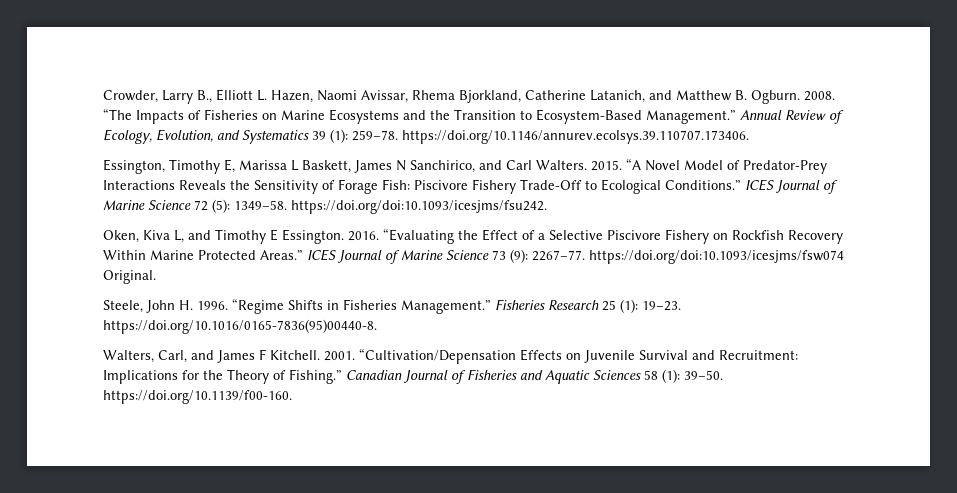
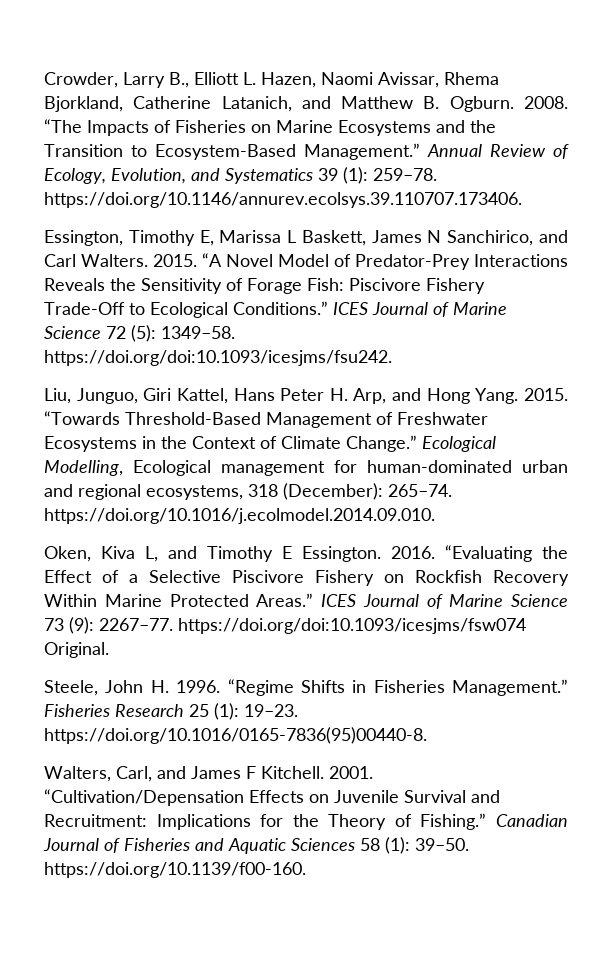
+ Liu, Junguo, Giri Kattel, Hans Peter H. Arp, and Hong Yang. 2015. “Towards Threshold-Based Management of Freshwater Ecosystems in the Context of Climate Change.” Ecological Modelling, Ecological management for human-dominated urban and regional ecosystems, 318 (December): 265–74. https://doi.org/10.1016/j.ecolmodel.2014.09.010.

